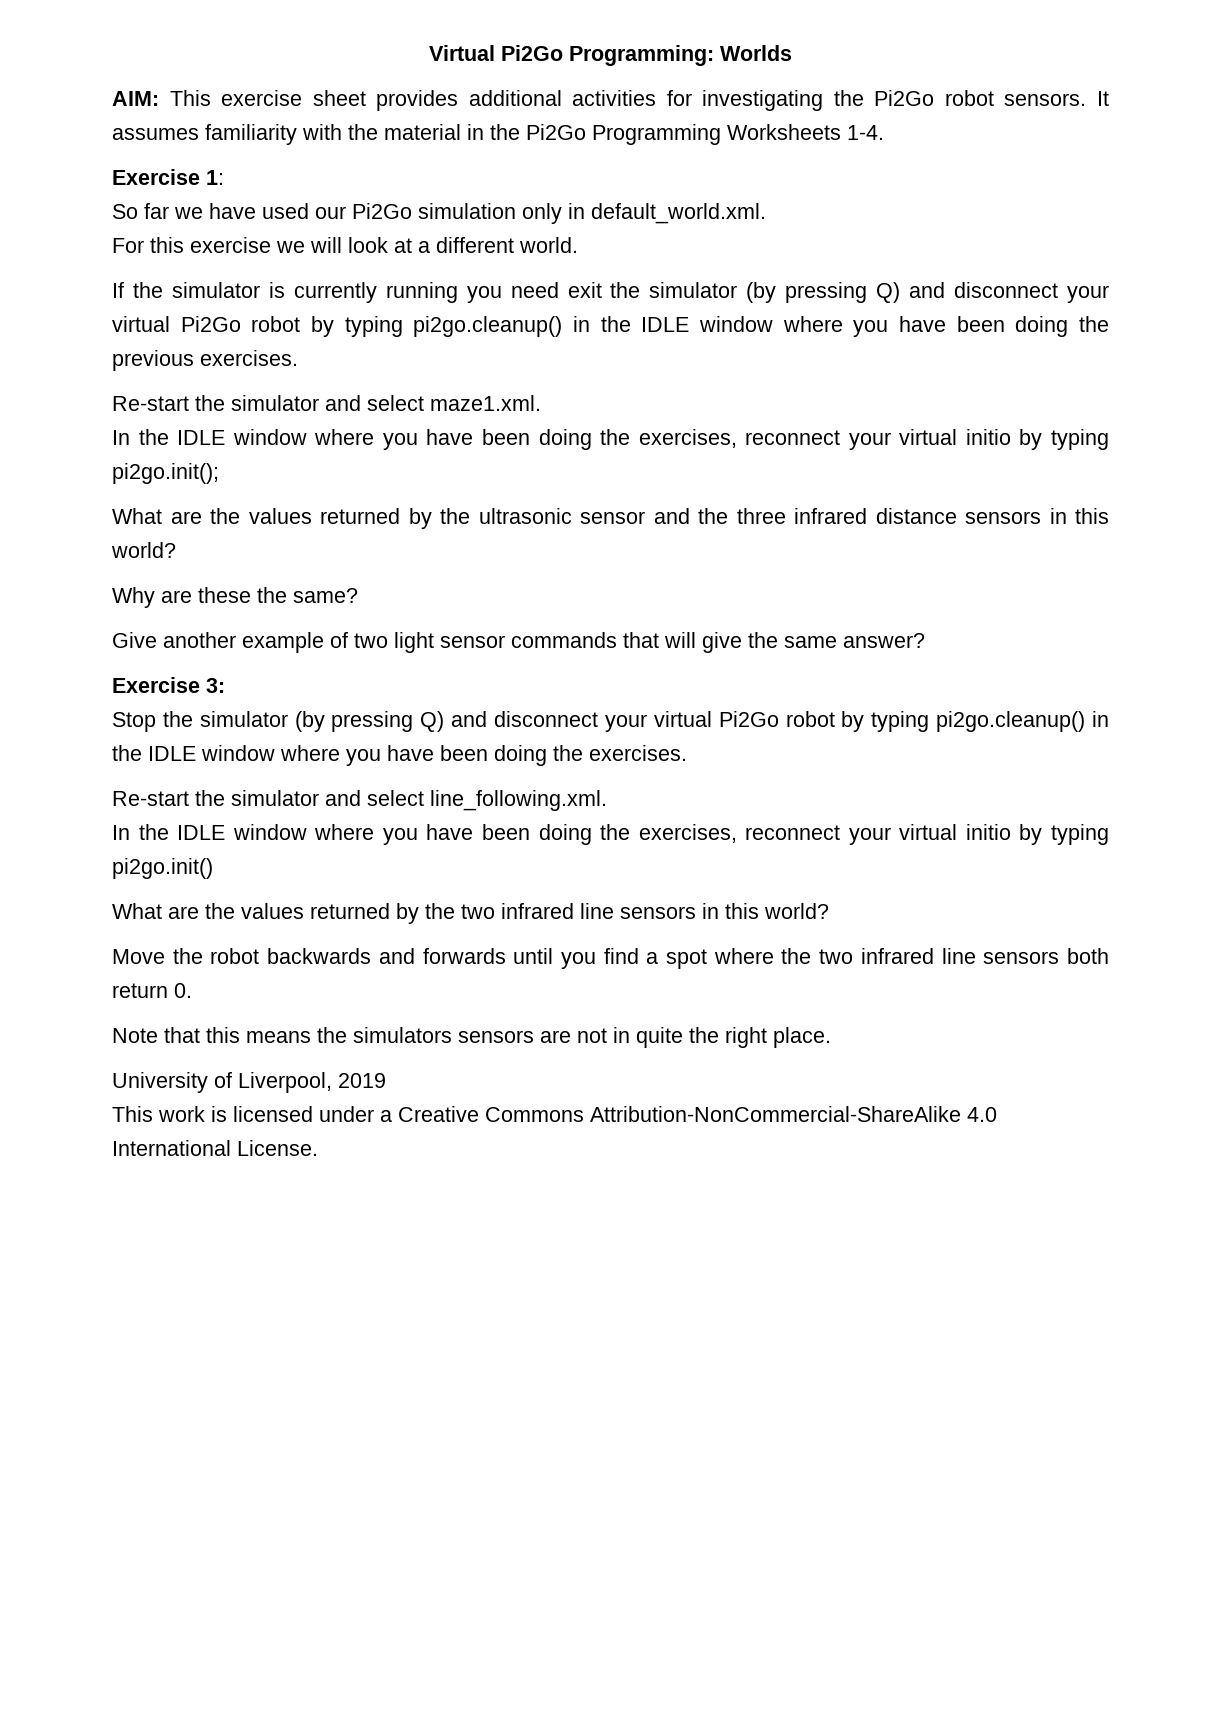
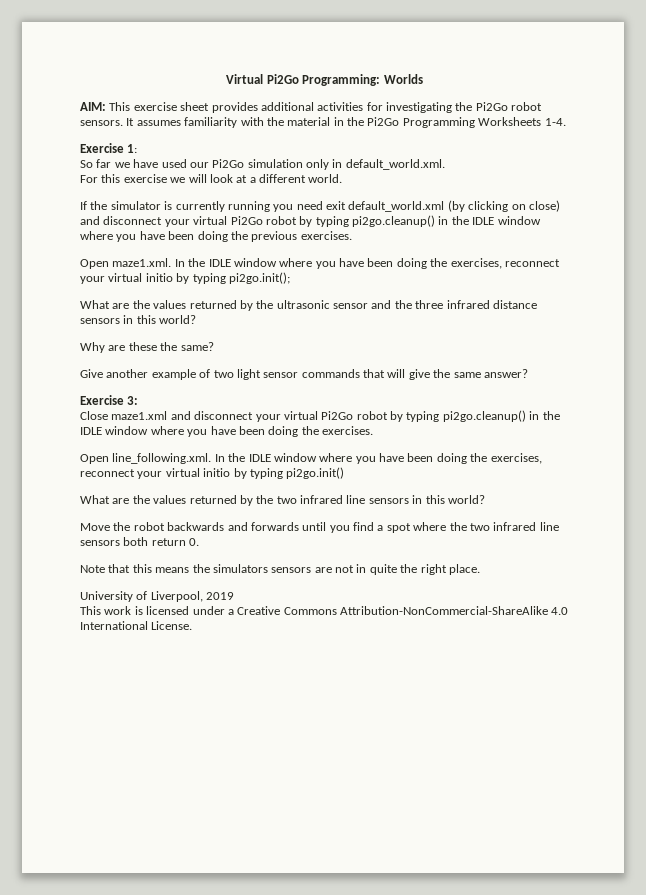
- If the simulator is currently running you need exit the simulator (by pressing Q) and disconnect your virtual Pi2Go robot by typing pi2go.cleanup() in the IDLE window where you have been doing the previous exercises.
+ If the simulator is currently running you need exit default_world.xml (by clicking on close) and disconnect your virtual Pi2Go robot by typing pi2go.cleanup() in the IDLE window where you have been doing the previous exercises.
- Re-start the simulator and select maze1.xml.
- In the IDLE window where you have been doing the exercises, reconnect your virtual initio by typing pi2go.init();
+ Open maze1.xml. In the IDLE window where you have been doing the exercises, reconnect your virtual initio by typing pi2go.init();
- Stop the simulator (by pressing Q) and disconnect your virtual Pi2Go robot by typing pi2go.cleanup() in the IDLE window where you have been doing the exercises.
+ Close maze1.xml and disconnect your virtual Pi2Go robot by typing pi2go.cleanup() in the IDLE window where you have been doing the exercises.
- Re-start the simulator and select line_following.xml.
- In the IDLE window where you have been doing the exercises, reconnect your virtual initio by typing pi2go.init()
+ Open line_following.xml. In the IDLE window where you have been doing the exercises, reconnect your virtual initio by typing pi2go.init()

